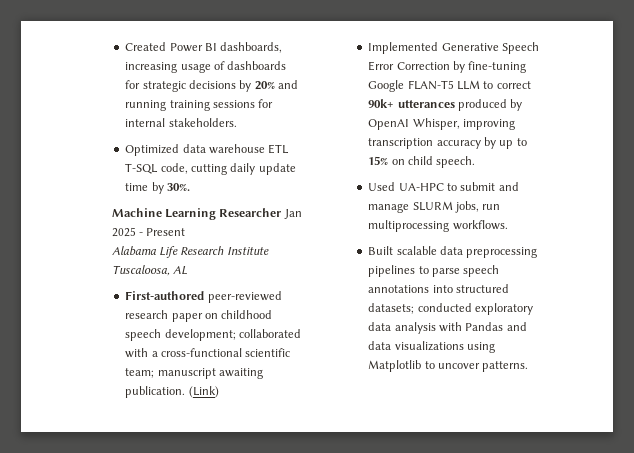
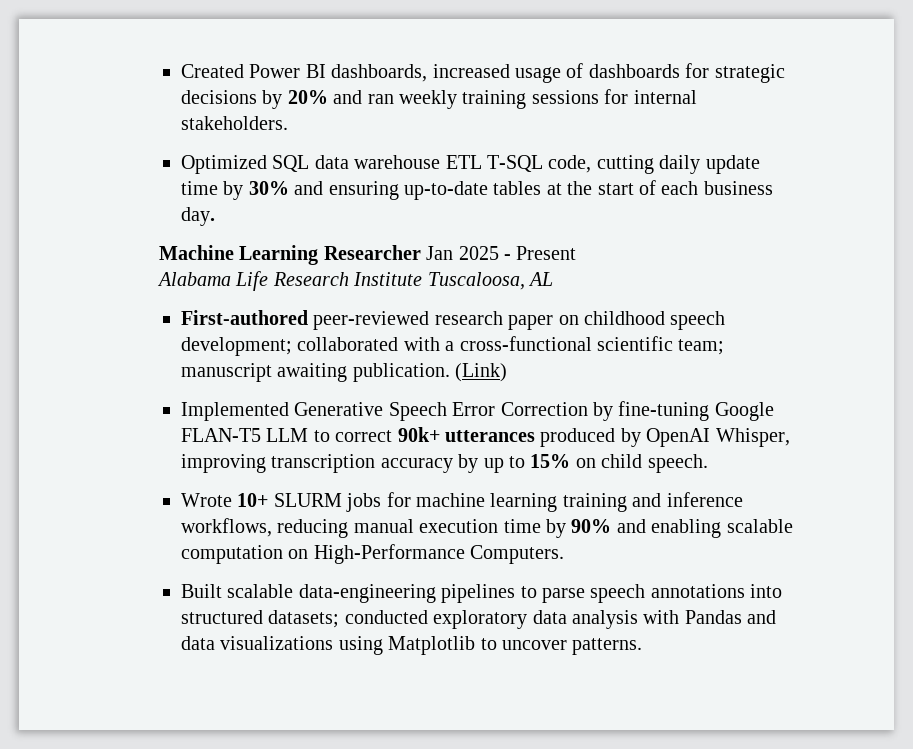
- Created Power BI dashboards, increasing usage of dashboards for strategic decisions by 20% and running training sessions for internal stakeholders.
+ Created Power BI dashboards, increased usage of dashboards for strategic decisions by 20% and ran weekly training sessions for internal stakeholders.
- Optimized data warehouse ETL T-SQL code, cutting daily update time by 30%.
+ Optimized SQL data warehouse ETL T-SQL code, cutting daily update time by 30% and ensuring up-to-date tables at the start of each business day.
- Used UA-HPC to submit and manage SLURM jobs, run multiprocessing workflows.
+ Wrote 10+ SLURM jobs for machine learning training and inference workflows, reducing manual execution time by 90% and enabling scalable computation on High-Performance Computers.
- Built scalable data preprocessing pipelines to parse speech annotations into structured datasets; conducted exploratory data analysis with Pandas and data visualizations using Matplotlib to uncover patterns.
+ Built scalable data-engineering pipelines to parse speech annotations into structured datasets; conducted exploratory data analysis with Pandas and data visualizations using Matplotlib to uncover patterns.

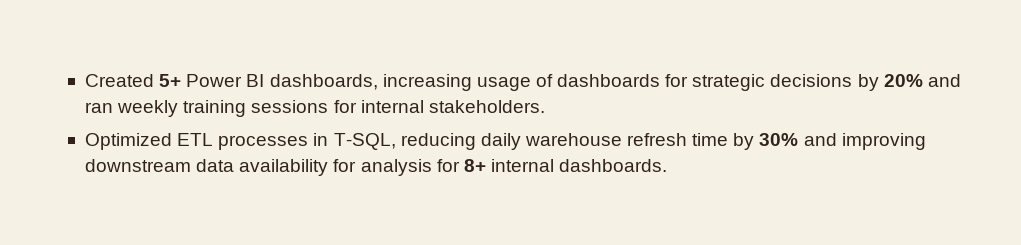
- Created Power BI dashboards, increased usage of dashboards for strategic decisions by 20% and ran weekly training sessions for internal stakeholders.
+ Created 5+ Power BI dashboards, increasing usage of dashboards for strategic decisions by 20% and ran weekly training sessions for internal stakeholders.
- Optimized SQL data warehouse ETL T-SQL code, cutting daily update time by 30% and ensuring up-to-date tables at the start of each business day.
- Machine Learning Researcher Jan 2025 - Present
- Alabama Life Research Institute Tuscaloosa, AL
- First-authored peer-reviewed research paper on childhood speech development; collaborated with a cross-functional scientific team; manuscript awaiting publication. (Link)
- Implemented Generative Speech Error Correction by fine-tuning Google FLAN-T5 LLM to correct 90k+ utterances produced by OpenAI Whisper, improving transcription accuracy by up to 15% on child speech.
- Wrote 10+ SLURM jobs for machine learning training and inference workflows, reducing manual execution time by 90% and enabling scalable computation on High-Performance Computers.
- Built scalable data-engineering pipelines to parse speech annotations into structured datasets; conducted exploratory data analysis with Pandas and data visualizations using Matplotlib to uncover patterns.
+ Optimized ETL processes in T-SQL, reducing daily warehouse refresh time by 30% and improving downstream data availability for analysis for 8+ internal dashboards.

